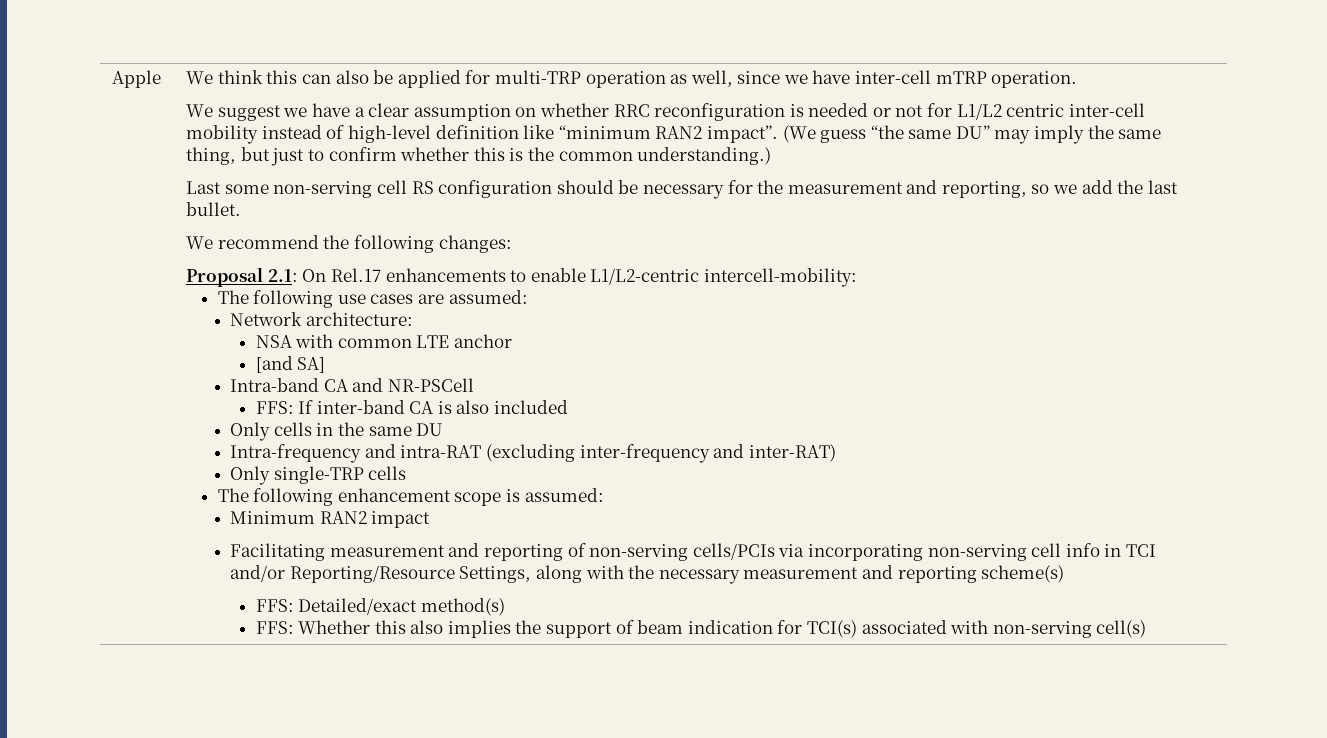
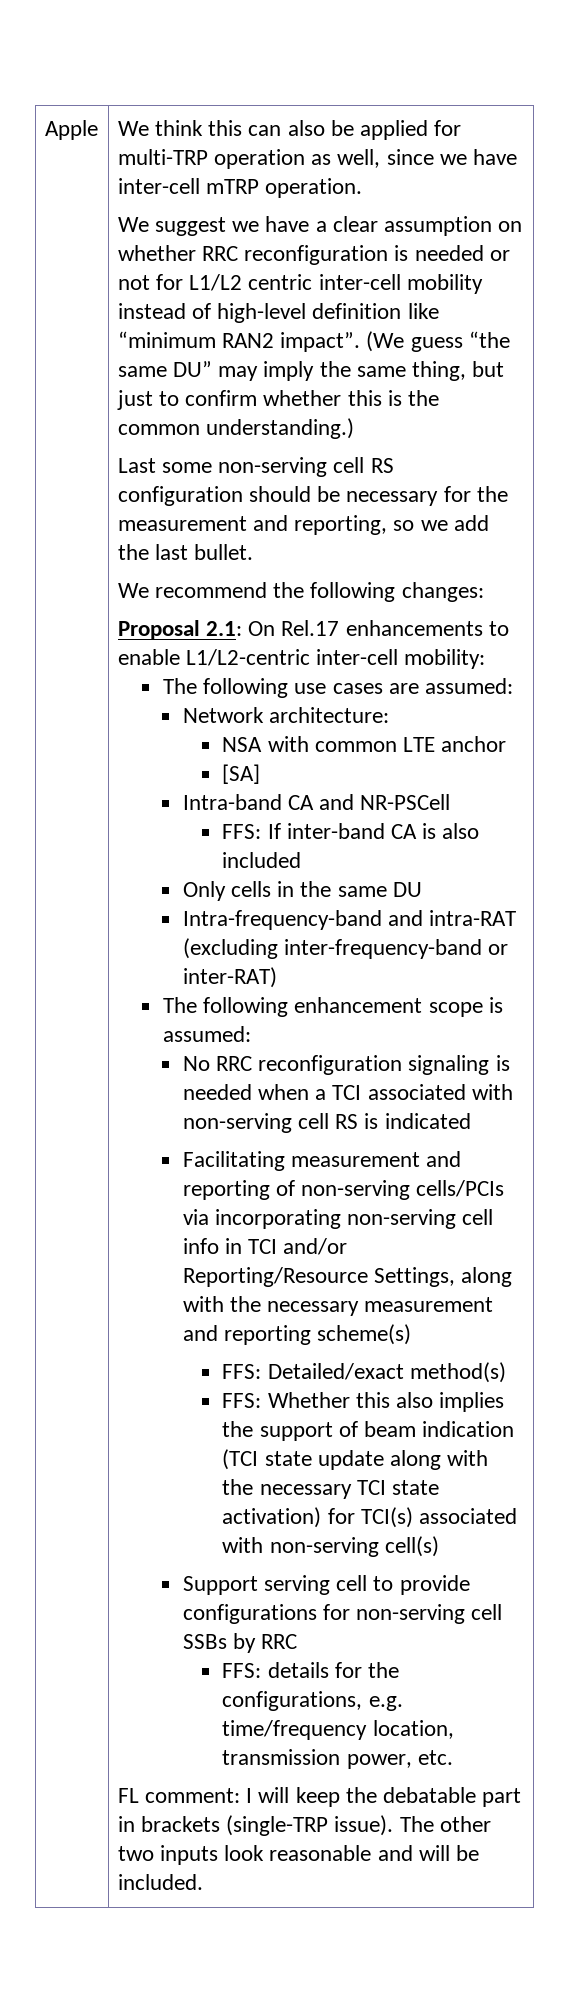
- Proposal 2.1: On Rel.17 enhancements to enable L1/L2-centric intercell-mobility:
+ Proposal 2.1: On Rel.17 enhancements to enable L1/L2-centric inter-cell mobility:
- [and SA]
+ [SA]
- Intra-frequency and intra-RAT (excluding inter-frequency and inter-RAT)
+ Intra-frequency-band and intra-RAT (excluding inter-frequency-band or inter-RAT)
- Only single-TRP cells
- Minimum RAN2 impact
+ No RRC reconfiguration signaling is needed when a TCI associated with non-serving cell RS is indicated
- FFS: Whether this also implies the support of beam indication for TCI(s) associated with non-serving cell(s)
+ FFS: Whether this also implies the support of beam indication (TCI state update along with the necessary TCI state activation) for TCI(s) associated with non-serving cell(s)
+ Support serving cell to provide configurations for non-serving cell SSBs by RRC
+ FFS: details for the configurations, e.g. time/frequency location, transmission power, etc.
+ FL comment: I will keep the debatable part in brackets (single-TRP issue). The other two inputs look reasonable and will be included.

